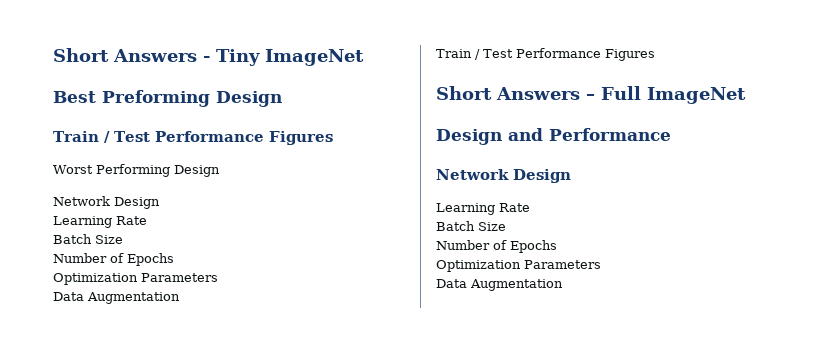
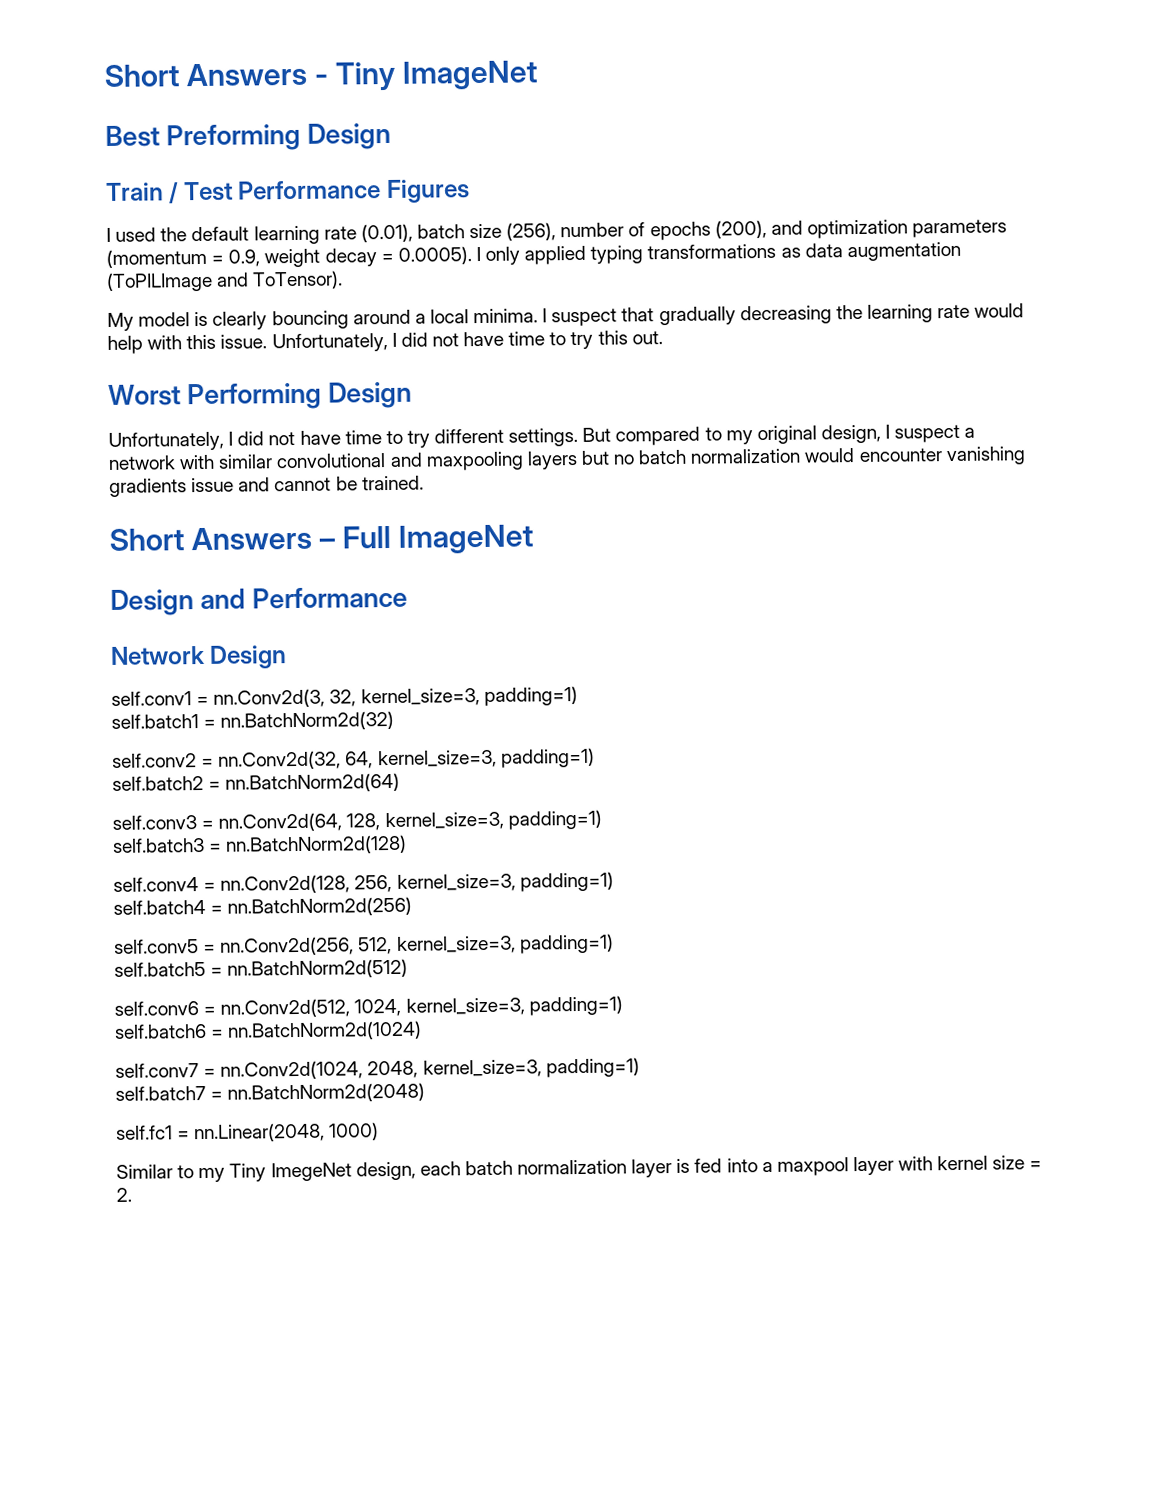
+ I used the default learning rate (0.01), batch size (256), number of epochs (200), and optimization parameters (momentum = 0.9, weight decay = 0.0005). I only applied typing transformations as data augmentation (ToPILImage and ToTensor).
+ My model is clearly bouncing around a local minima. I suspect that gradually decreasing the learning rate would help with this issue. Unfortunately, I did not have time to try this out.
  Worst Performing Design
- Network Design
- Learning Rate
- Batch Size
- Number of Epochs
- Optimization Parameters
- Data Augmentation
- Train / Test Performance Figures
+ Unfortunately, I did not have time to try different settings. But compared to my original design, I suspect a network with similar convolutional and maxpooling layers but no batch normalization would encounter vanishing gradients issue and cannot be trained.
  Design and Performance
  Network Design
- Learning Rate
- Batch Size
- Number of Epochs
- Optimization Parameters
- Data Augmentation
+ self.conv1 = nn.Conv2d(3, 32, kernel_size=3, padding=1)
+ self.batch1 = nn.BatchNorm2d(32)
+ self.conv2 = nn.Conv2d(32, 64, kernel_size=3, padding=1)
+ self.batch2 = nn.BatchNorm2d(64)
+ self.conv3 = nn.Conv2d(64, 128, kernel_size=3, padding=1)
+ self.batch3 = nn.BatchNorm2d(128)
+ self.conv4 = nn.Conv2d(128, 256, kernel_size=3, padding=1)
+ self.batch4 = nn.BatchNorm2d(256)
+ self.conv5 = nn.Conv2d(256, 512, kernel_size=3, padding=1)
+ self.batch5 = nn.BatchNorm2d(512)
+ self.conv6 = nn.Conv2d(512, 1024, kernel_size=3, padding=1)
+ self.batch6 = nn.BatchNorm2d(1024)
+ self.conv7 = nn.Conv2d(1024, 2048, kernel_size=3, padding=1)
+ self.batch7 = nn.BatchNorm2d(2048)
+ self.fc1 = nn.Linear(2048, 1000)
+ Similar to my Tiny ImegeNet design, each batch normalization layer is fed into a maxpool layer with kernel size = 2.

